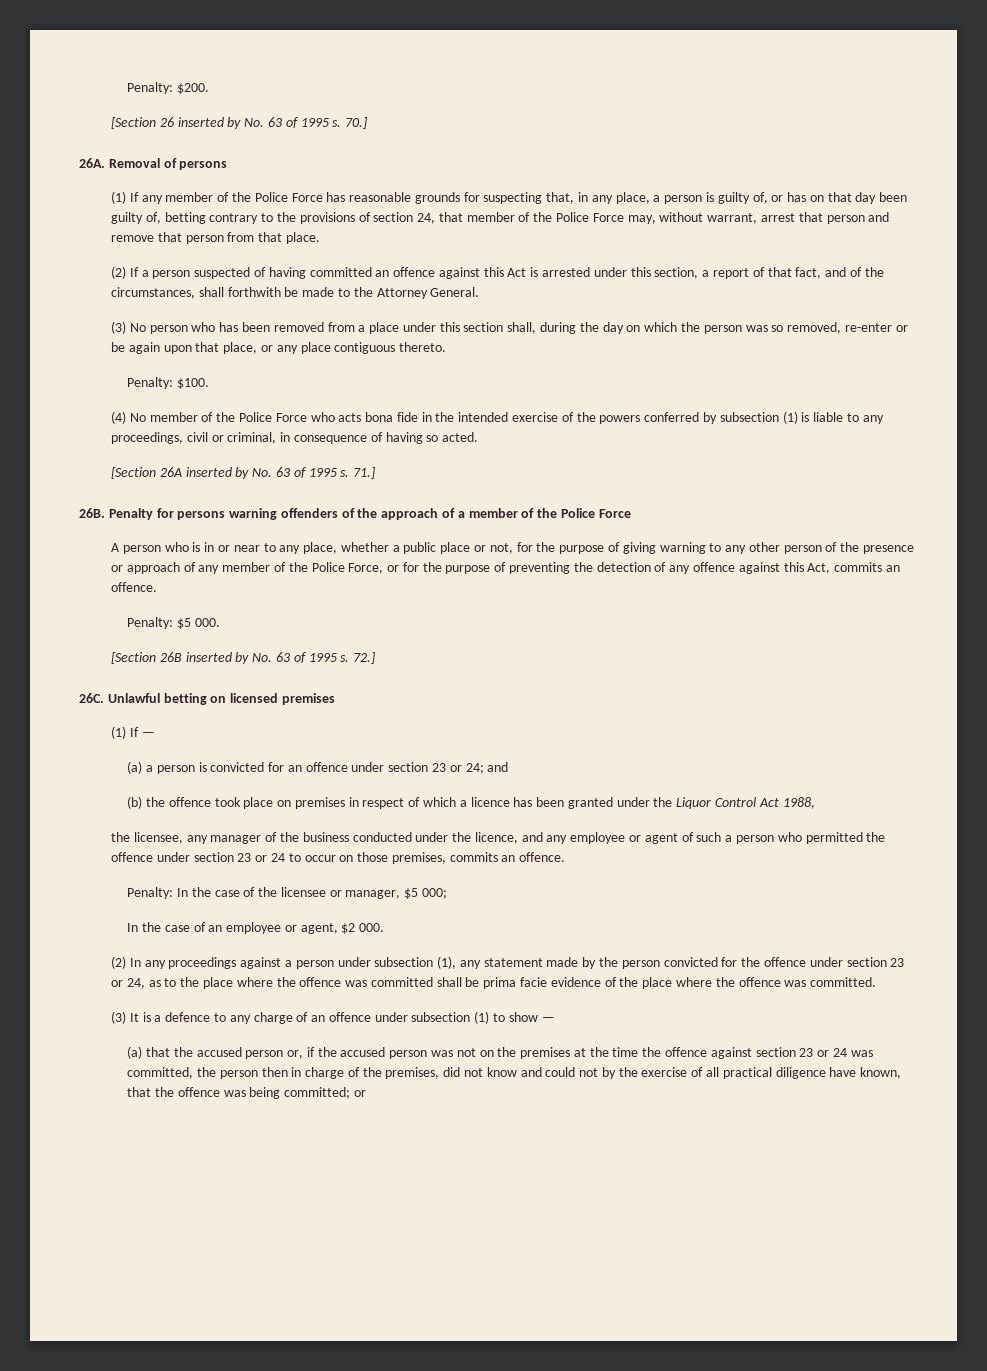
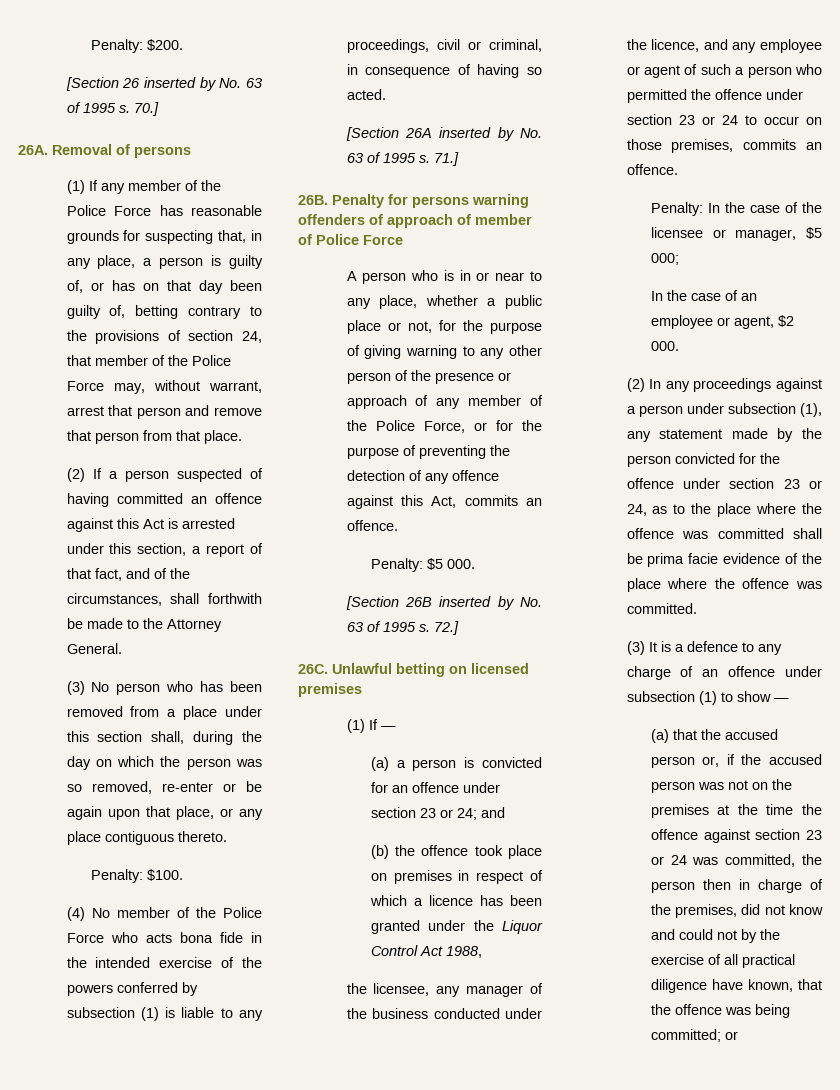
- Penalty for persons warning offenders of the approach of a member of the Police Force
+ Penalty for persons warning offenders of approach of member of Police Force

